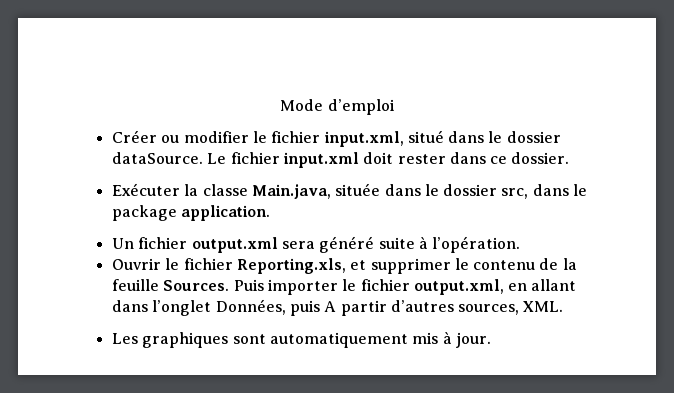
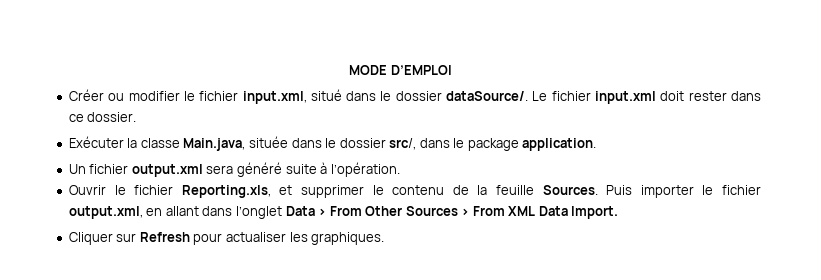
- Mode d’emploi
+ MODE D’EMPLOI
- Créer ou modifier le fichier input.xml, situé dans le dossier dataSource.
+ Créer ou modifier le fichier input.xml, situé dans le dossier dataSource/.
- Exécuter la classe Main.java, située dans le dossier src, dans le package application.
+ Exécuter la classe Main.java, située dans le dossier src/, dans le package application.
- Puis importer le fichier output.xml, en allant dans l’onglet Données, puis A partir d’autres sources, XML.
- Les graphiques sont automatiquement mis à jour.
+ Puis importer le fichier output.xml, en allant dans l’onglet Data > From Other Sources > From XML Data Import.
+ Cliquer sur Refresh pour actualiser les graphiques.

